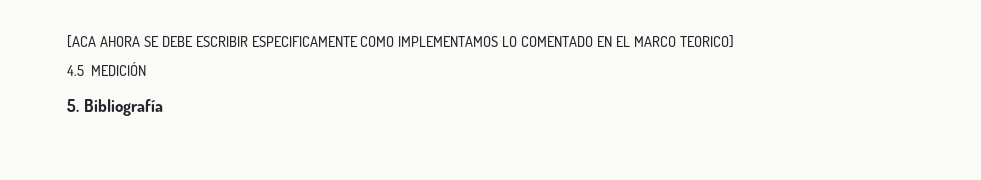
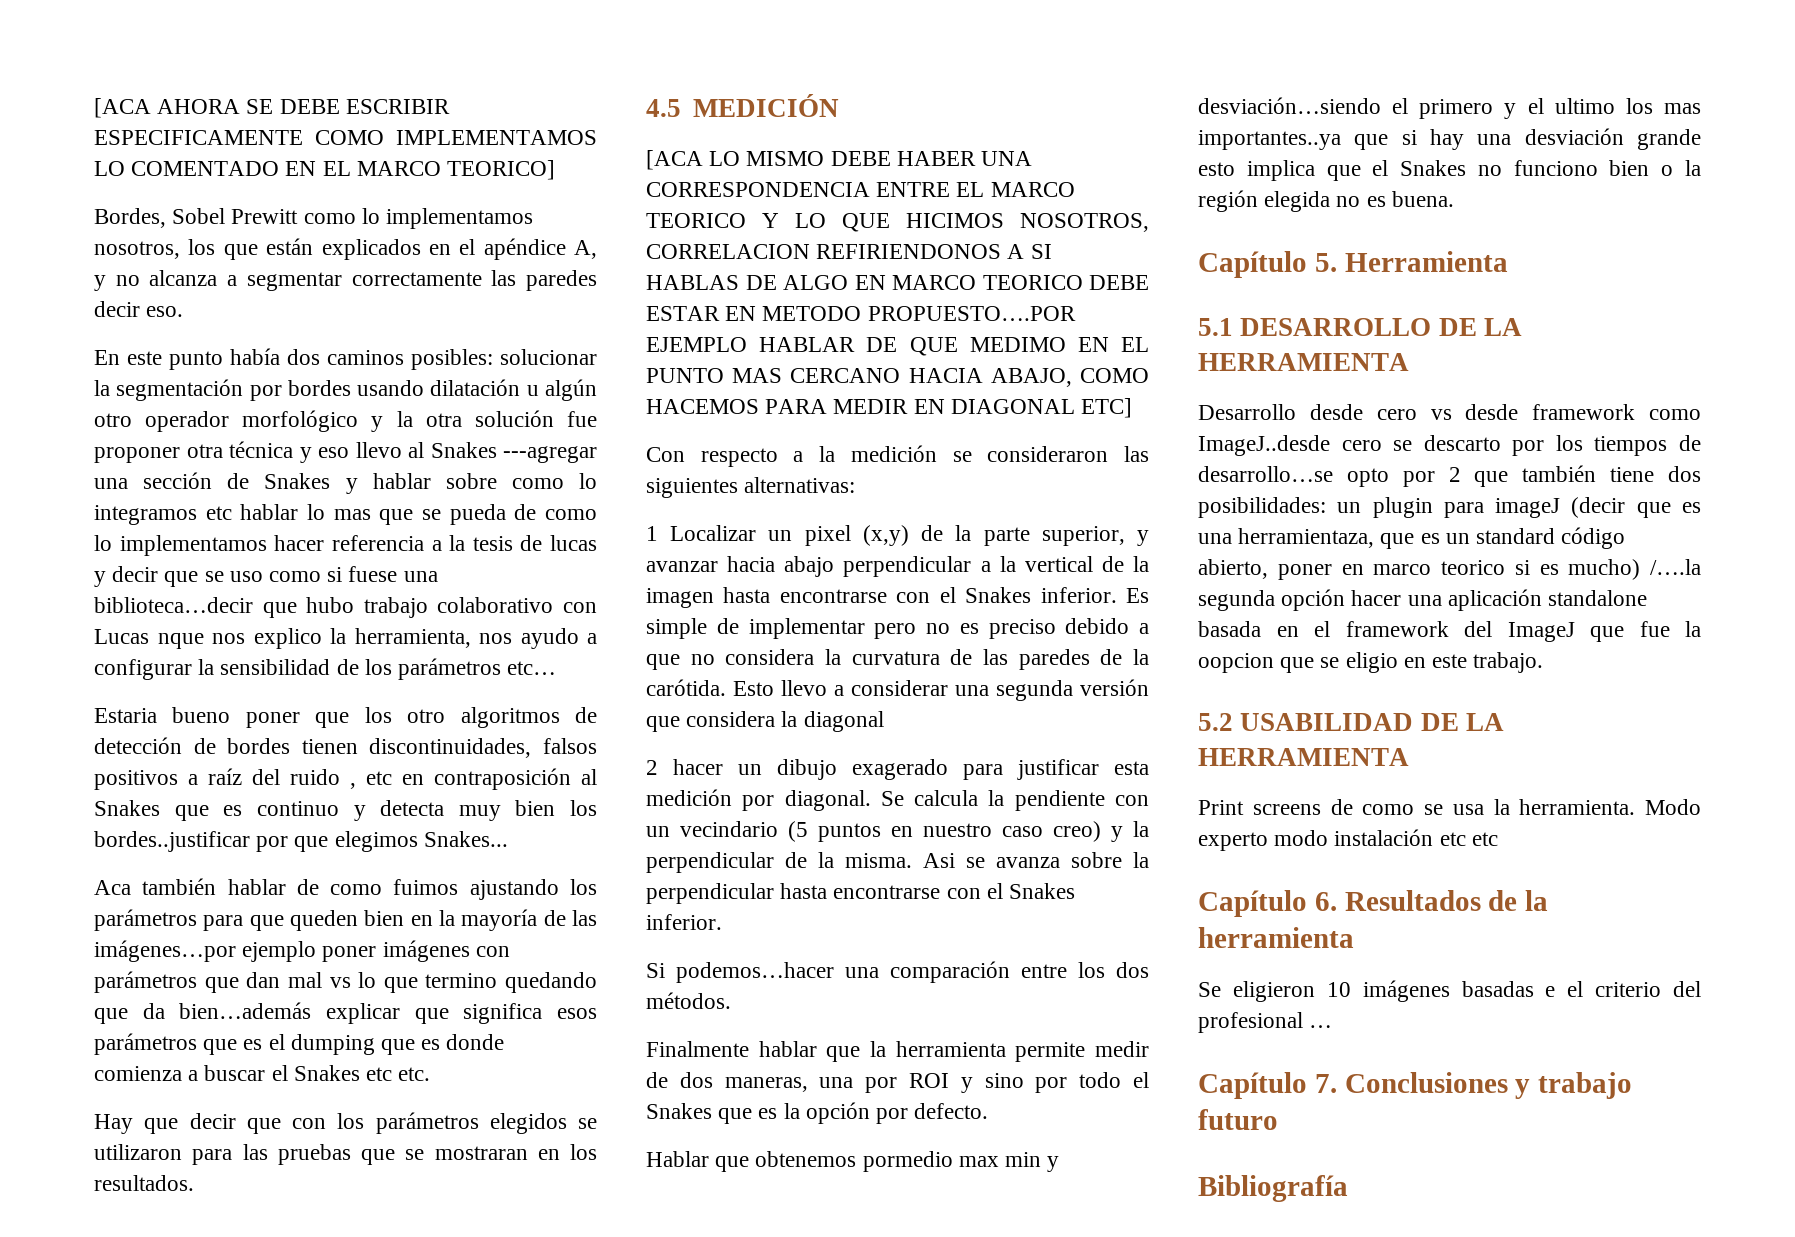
+ Bordes, Sobel Prewitt como lo implementamos nosotros, los que están explicados en el apéndice A, y no alcanza a segmentar correctamente las paredes decir eso.
+ En este punto había dos caminos posibles: solucionar la segmentación por bordes usando dilatación u algún otro operador morfológico y la otra solución fue proponer otra técnica y eso llevo al Snakes ---agregar una sección de Snakes y hablar sobre como lo integramos etc hablar lo mas que se pueda de como lo implementamos hacer referencia a la tesis de lucas y decir que se uso como si fuese una biblioteca…decir que hubo trabajo colaborativo con Lucas nque nos explico la herramienta, nos ayudo a configurar la sensibilidad de los parámetros etc…
+ Estaria bueno poner que los otro algoritmos de detección de bordes tienen discontinuidades, falsos positivos a raíz del ruido , etc en contraposición al Snakes que es continuo y detecta muy bien los bordes..justificar por que elegimos Snakes...
+ Aca también hablar de como fuimos ajustando los parámetros para que queden bien en la mayoría de las imágenes…por ejemplo poner imágenes con parámetros que dan mal vs lo que termino quedando que da bien…además explicar que significa esos parámetros que es el dumping que es donde comienza a buscar el Snakes etc etc.
+ Hay que decir que con los parámetros elegidos se utilizaron para las pruebas que se mostraran en los resultados.
  4.5 MEDICIÓN
- 5. Bibliografía
+ [ACA LO MISMO DEBE HABER UNA CORRESPONDENCIA ENTRE EL MARCO TEORICO Y LO QUE HICIMOS NOSOTROS, CORRELACION REFIRIENDONOS A SI HABLAS DE ALGO EN MARCO TEORICO DEBE ESTAR EN METODO PROPUESTO….POR EJEMPLO HABLAR DE QUE MEDIMO EN EL PUNTO MAS CERCANO HACIA ABAJO, COMO HACEMOS PARA MEDIR EN DIAGONAL ETC]
+ Con respecto a la medición se consideraron las siguientes alternativas:
+ 1 Localizar un pixel (x,y) de la parte superior, y avanzar hacia abajo perpendicular a la vertical de la imagen hasta encontrarse con el Snakes inferior. Es simple de implementar pero no es preciso debido a que no considera la curvatura de las paredes de la carótida. Esto llevo a considerar una segunda versión que considera la diagonal
+ 2 hacer un dibujo exagerado para justificar esta medición por diagonal. Se calcula la pendiente con un vecindario (5 puntos en nuestro caso creo) y la perpendicular de la misma. Asi se avanza sobre la perpendicular hasta encontrarse con el Snakes inferior.
+ Si podemos…hacer una comparación entre los dos métodos.
+ Finalmente hablar que la herramienta permite medir de dos maneras, una por ROI y sino por todo el Snakes que es la opción por defecto.
+ Hablar que obtenemos pormedio max min y desviación…siendo el primero y el ultimo los mas importantes..ya que si hay una desviación grande esto implica que el Snakes no funciono bien o la región elegida no es buena.
+ Capítulo 5. Herramienta
+ 5.1 DESARROLLO DE LA HERRAMIENTA
+ Desarrollo desde cero vs desde framework como ImageJ..desde cero se descarto por los tiempos de desarrollo…se opto por 2 que también tiene dos posibilidades: un plugin para imageJ (decir que es una herramientaza, que es un standard código abierto, poner en marco teorico si es mucho) /….la segunda opción hacer una aplicación standalone basada en el framework del ImageJ que fue la oopcion que se eligio en este trabajo.
+ 5.2 USABILIDAD DE LA HERRAMIENTA
+ Print screens de como se usa la herramienta. Modo experto modo instalación etc etc
+ Capítulo 6. Resultados de la herramienta
+ Se eligieron 10 imágenes basadas e el criterio del profesional …
+ Capítulo 7. Conclusiones y trabajo futuro
+ Bibliografía

